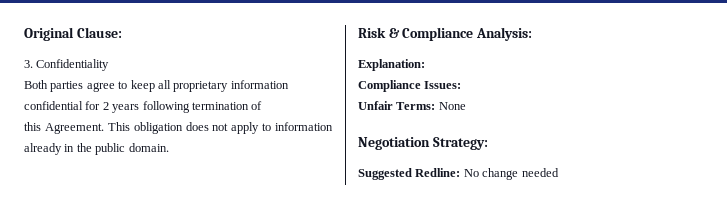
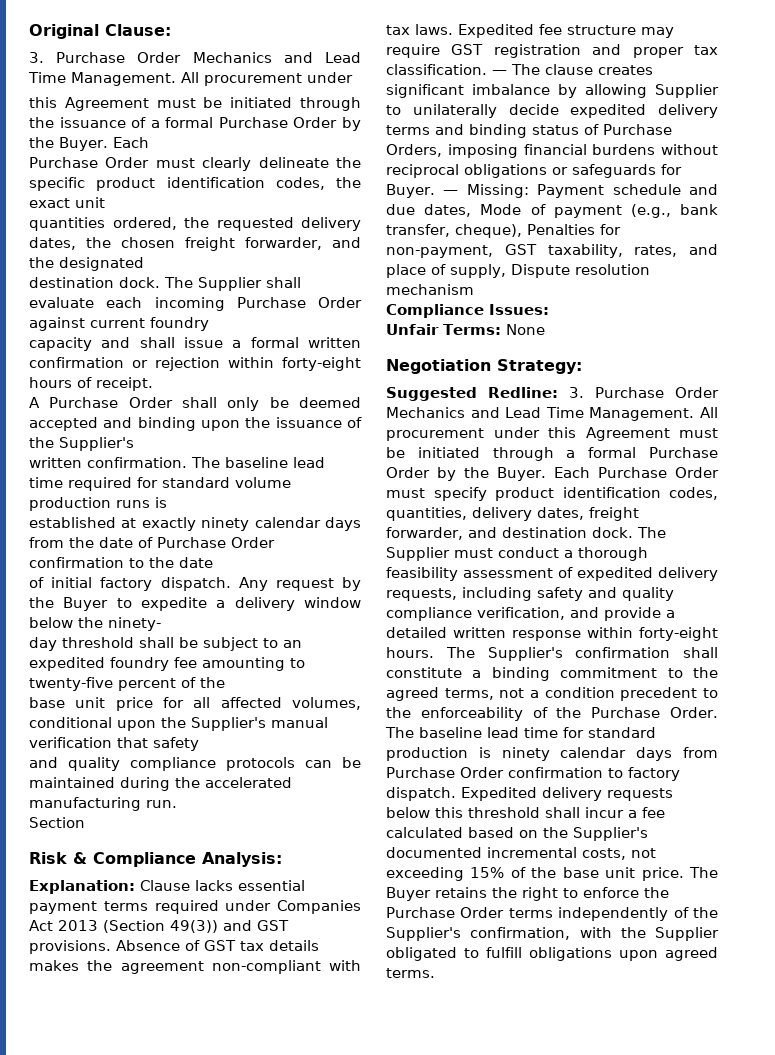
  Original Clause:
- 3. Confidentiality
- Both parties agree to keep all proprietary information confidential for 2 years following termination of
- this Agreement. This obligation does not apply to information already in the public domain.
+ 3. Purchase Order Mechanics and Lead Time Management. All procurement under
+ this Agreement must be initiated through the issuance of a formal Purchase Order by the Buyer. Each
+ Purchase Order must clearly delineate the specific product identification codes, the exact unit
+ quantities ordered, the requested delivery dates, the chosen freight forwarder, and the designated
+ destination dock. The Supplier shall evaluate each incoming Purchase Order against current foundry
+ capacity and shall issue a formal written confirmation or rejection within forty-eight hours of receipt.
+ A Purchase Order shall only be deemed accepted and binding upon the issuance of the Supplier's
+ written confirmation. The baseline lead time required for standard volume production runs is
+ established at exactly ninety calendar days from the date of Purchase Order confirmation to the date
+ of initial factory dispatch. Any request by the Buyer to expedite a delivery window below the ninety-
+ day threshold shall be subject to an expedited foundry fee amounting to twenty-five percent of the
+ base unit price for all affected volumes, conditional upon the Supplier's manual verification that safety
+ and quality compliance protocols can be maintained during the accelerated manufacturing run.
+ Section
- Explanation:
+ Explanation: Clause lacks essential payment terms required under Companies Act 2013 (Section 49(3)) and GST provisions. Absence of GST tax details makes the agreement non-compliant with tax laws. Expedited fee structure may require GST registration and proper tax classification. — The clause creates significant imbalance by allowing Supplier to unilaterally decide expedited delivery terms and binding status of Purchase Orders, imposing financial burdens without reciprocal obligations or safeguards for Buyer. — Missing: Payment schedule and due dates, Mode of payment (e.g., bank transfer, cheque), Penalties for non-payment, GST taxability, rates, and place of supply, Dispute resolution mechanism
- Suggested Redline: No change needed
+ Suggested Redline: 3. Purchase Order Mechanics and Lead Time Management. All procurement under this Agreement must be initiated through a formal Purchase Order by the Buyer. Each Purchase Order must specify product identification codes, quantities, delivery dates, freight forwarder, and destination dock. The Supplier must conduct a thorough feasibility assessment of expedited delivery requests, including safety and quality compliance verification, and provide a detailed written response within forty-eight hours. The Supplier's confirmation shall constitute a binding commitment to the agreed terms, not a condition precedent to the enforceability of the Purchase Order. The baseline lead time for standard production is ninety calendar days from Purchase Order confirmation to factory dispatch. Expedited delivery requests below this threshold shall incur a fee calculated based on the Supplier's documented incremental costs, not exceeding 15% of the base unit price. The Buyer retains the right to enforce the Purchase Order terms independently of the Supplier's confirmation, with the Supplier obligated to fulfill obligations upon agreed terms.

